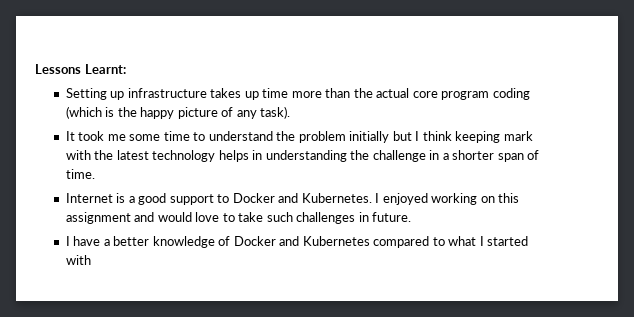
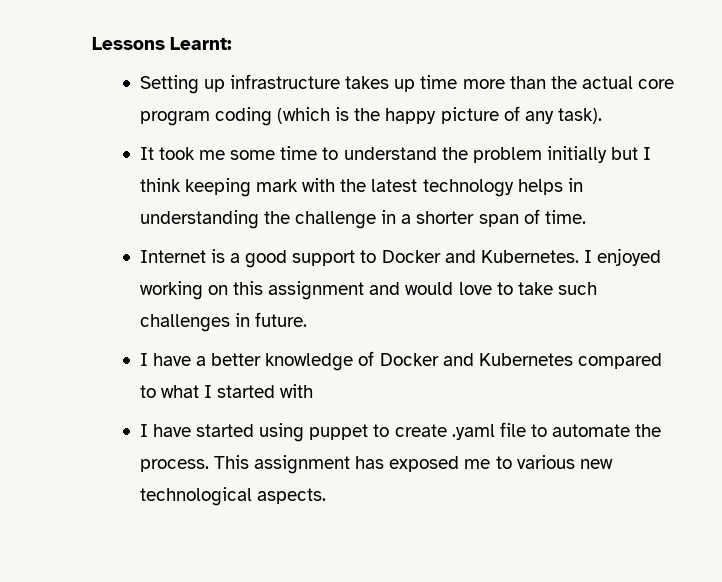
+ I have started using puppet to create .yaml file to automate the process. This assignment has exposed me to various new technological aspects.

